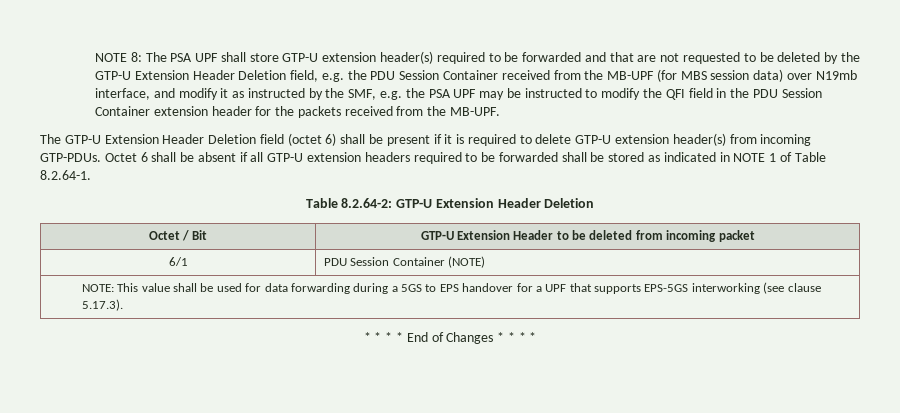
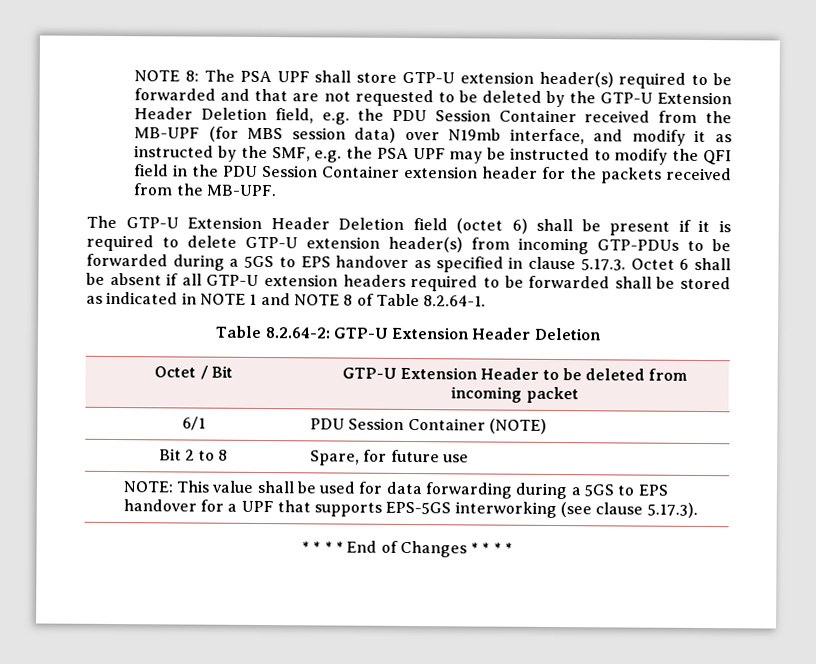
- The GTP-U Extension Header Deletion field (octet 6) shall be present if it is required to delete GTP-U extension header(s) from incoming GTP-PDUs. Octet 6 shall be absent if all GTP-U extension headers required to be forwarded shall be stored as indicated in NOTE 1 of Table 8.2.64-1.
+ The GTP-U Extension Header Deletion field (octet 6) shall be present if it is required to delete GTP-U extension header(s) from incoming GTP-PDUs to be forwarded during a 5GS to EPS handover as specified in clause 5.17.3. Octet 6 shall be absent if all GTP-U extension headers required to be forwarded shall be stored as indicated in NOTE 1 and NOTE 8 of Table 8.2.64-1.
+ Bit 2 to 8 | Spare, for future use

